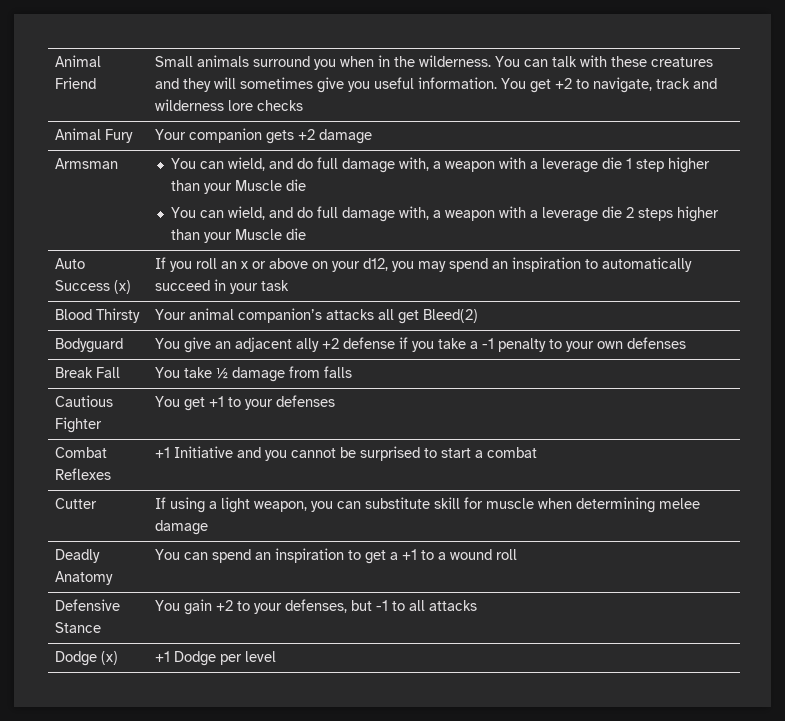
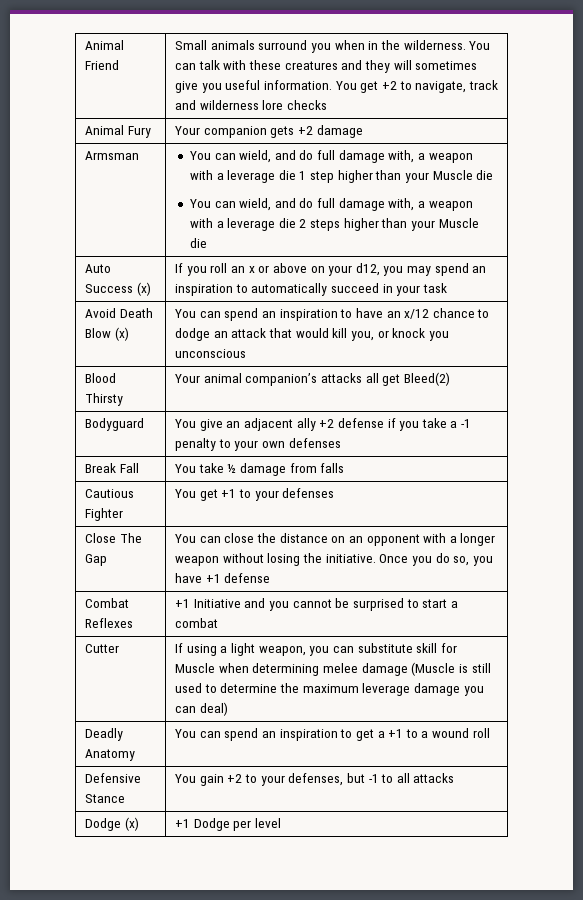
+ Avoid Death Blow (x) | You can spend an inspiration to have an x/12 chance to dodge an attack that would kill you, or knock you unconscious
+ Close The Gap | You can close the distance on an opponent with a longer weapon without losing the initiative. Once you do so, you have +1 defense
- Cutter | If using a light weapon, you can substitute skill for muscle when determining melee damage
+ Cutter | If using a light weapon, you can substitute skill for Muscle when determining melee damage (Muscle is still used to determine the maximum leverage damage you can deal)

